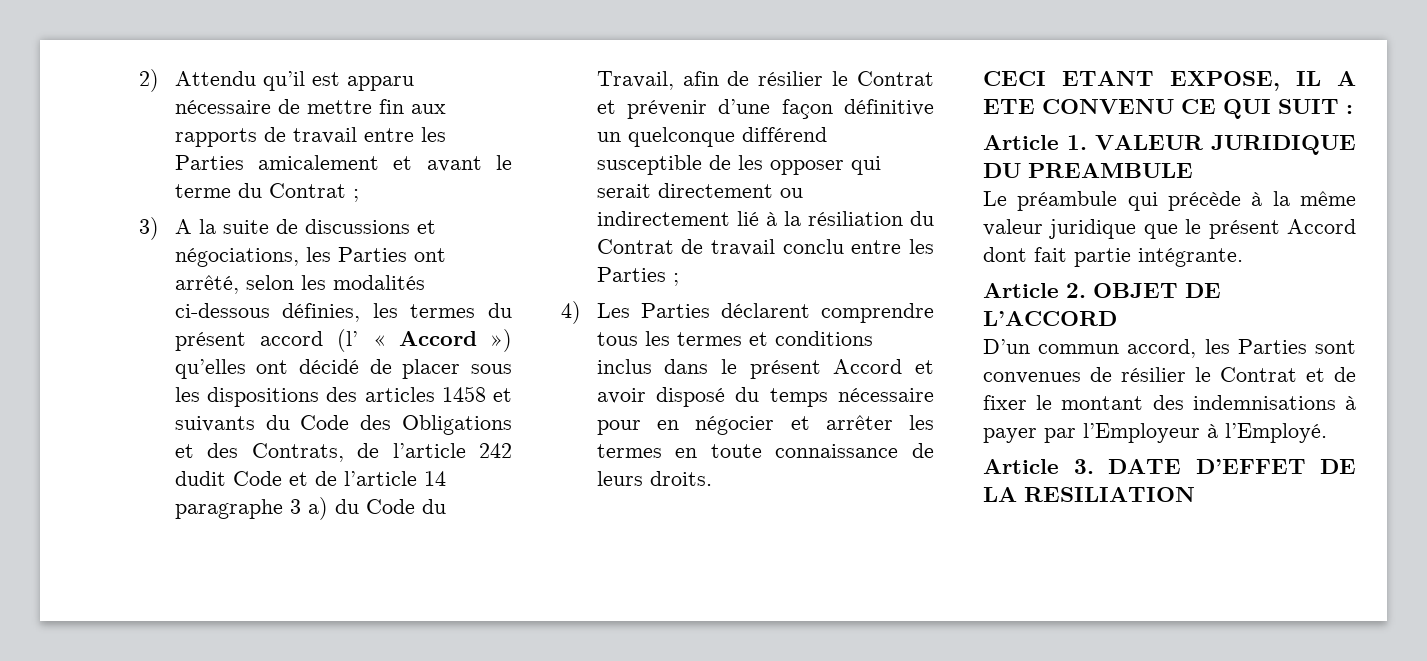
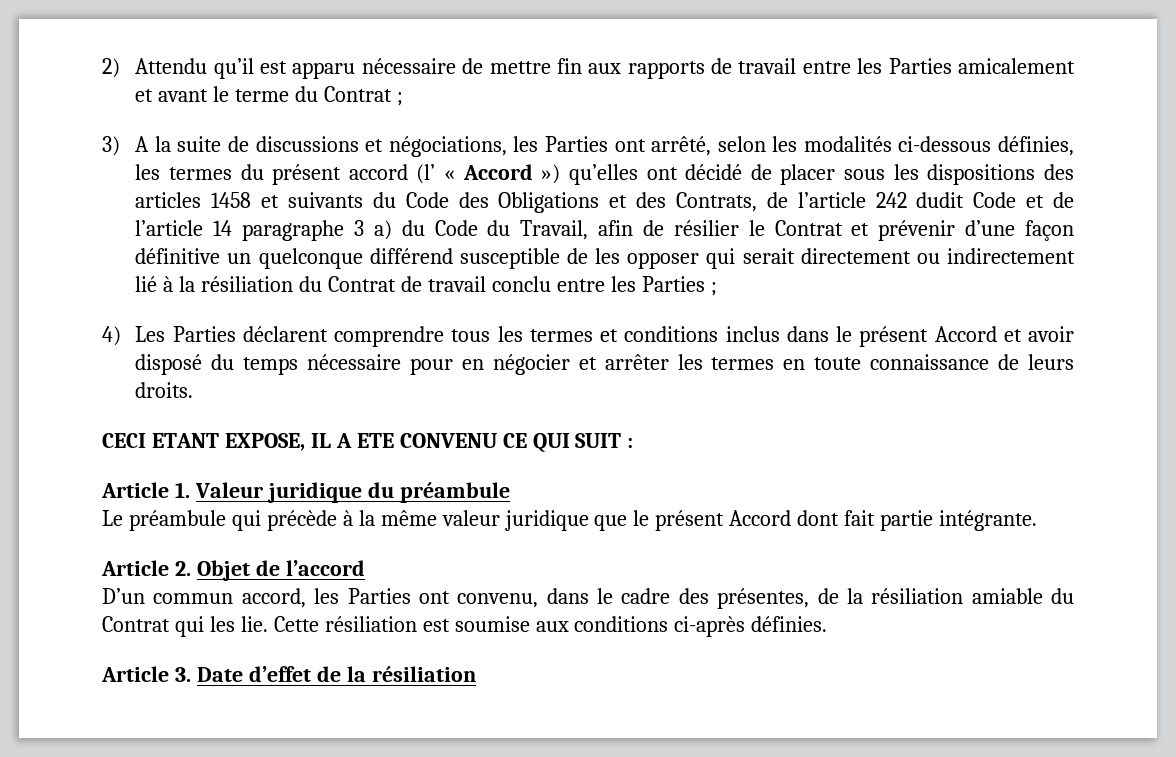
- Article 1. VALEUR JURIDIQUE DU PREAMBULE
+ Article 1. Valeur juridique du préambule
- Article 2. OBJET DE L’ACCORD
+ Article 2. Objet de l’accord
- D’un commun accord, les Parties sont convenues de résilier le Contrat et de fixer le montant des indemnisations à payer par l’Employeur à l’Employé.
- Article 3. DATE D’EFFET DE LA RESILIATION
+ D’un commun accord, les Parties ont convenu, dans le cadre des présentes, de la résiliation amiable du Contrat qui les lie. Cette résiliation est soumise aux conditions ci-après définies.
+ Article 3. Date d’effet de la résiliation

